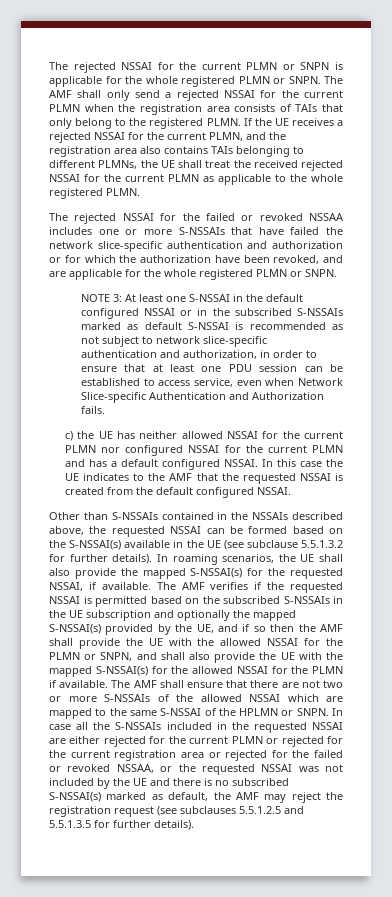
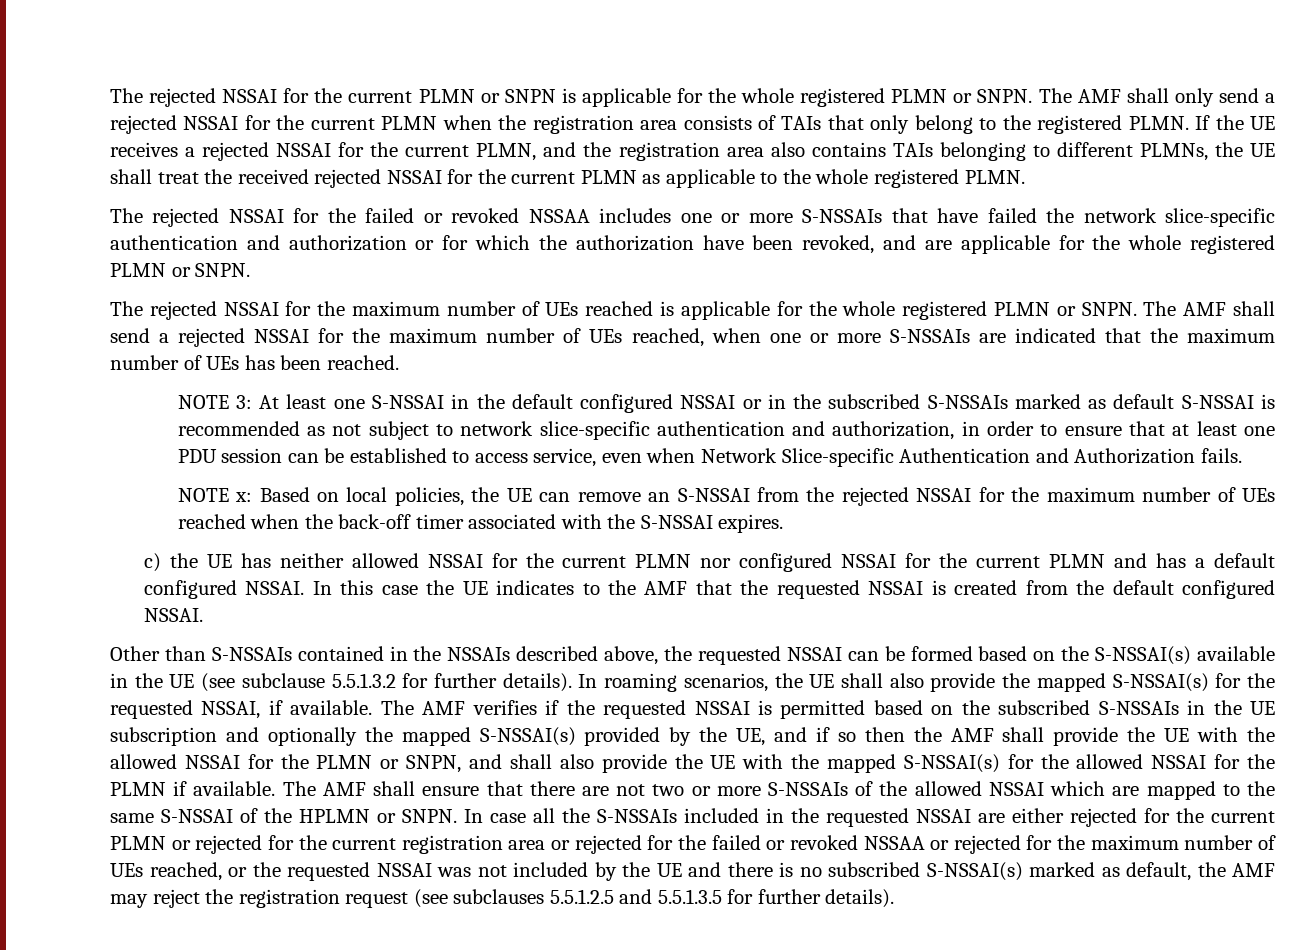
+ The rejected NSSAI for the maximum number of UEs reached is applicable for the whole registered PLMN or SNPN. The AMF shall send a rejected NSSAI for the maximum number of UEs reached, when one or more S-NSSAIs are indicated that the maximum number of UEs has been reached.
+ NOTE x: Based on local policies, the UE can remove an S-NSSAI from the rejected NSSAI for the maximum number of UEs reached when the back-off timer associated with the S-NSSAI expires.
- In case all the S-NSSAIs included in the requested NSSAI are either rejected for the current PLMN or rejected for the current registration area or rejected for the failed or revoked NSSAA, or the requested NSSAI was not included by the UE and there is no subscribed S-NSSAI(s) marked as default, the AMF may reject the registration request (see subclauses 5.5.1.2.5 and 5.5.1.3.5 for further details).
+ In case all the S-NSSAIs included in the requested NSSAI are either rejected for the current PLMN or rejected for the current registration area or rejected for the failed or revoked NSSAA or rejected for the maximum number of UEs reached, or the requested NSSAI was not included by the UE and there is no subscribed S-NSSAI(s) marked as default, the AMF may reject the registration request (see subclauses 5.5.1.2.5 and 5.5.1.3.5 for further details).

